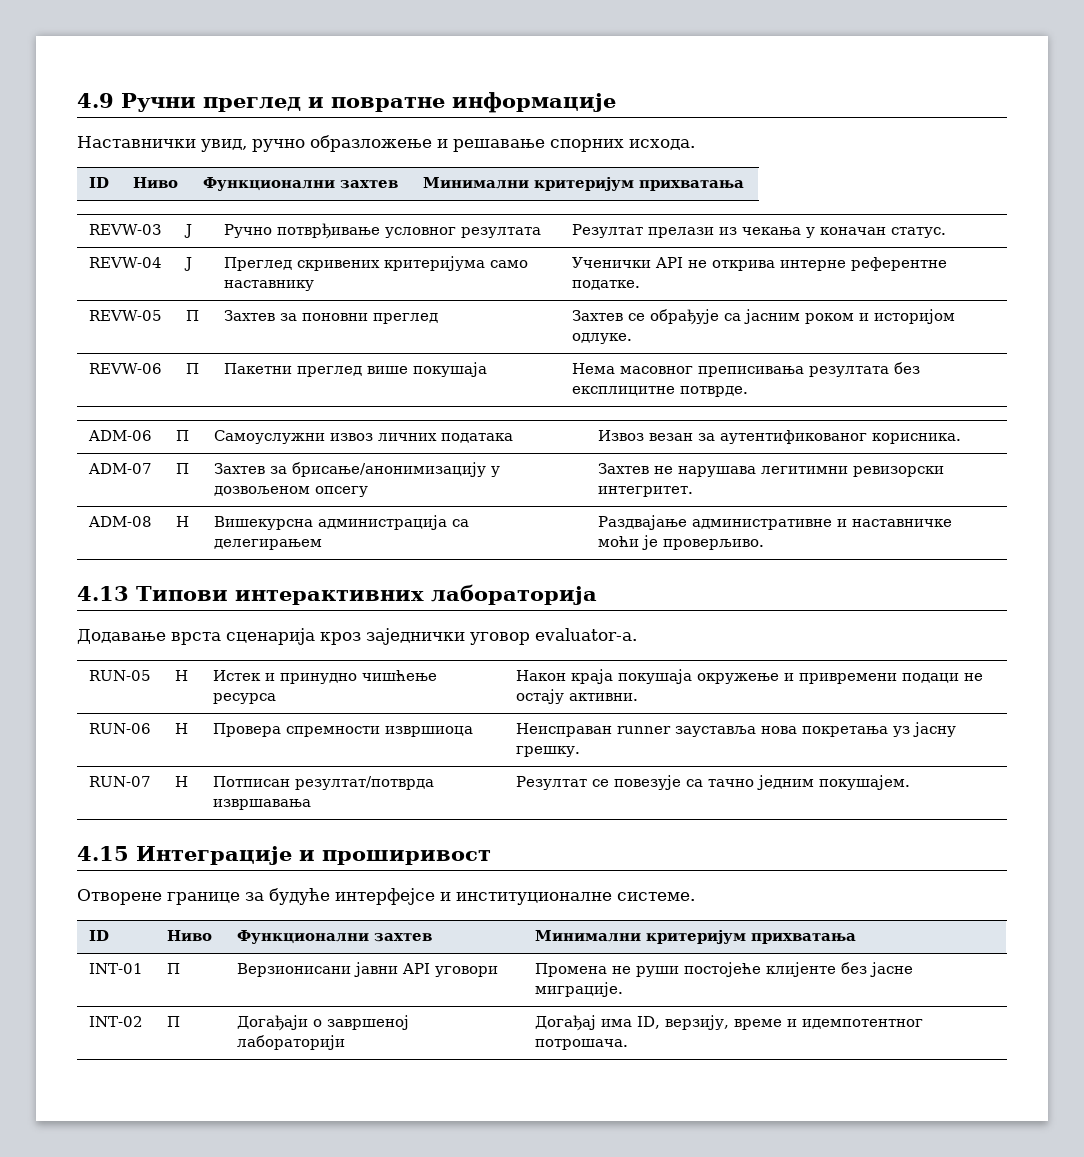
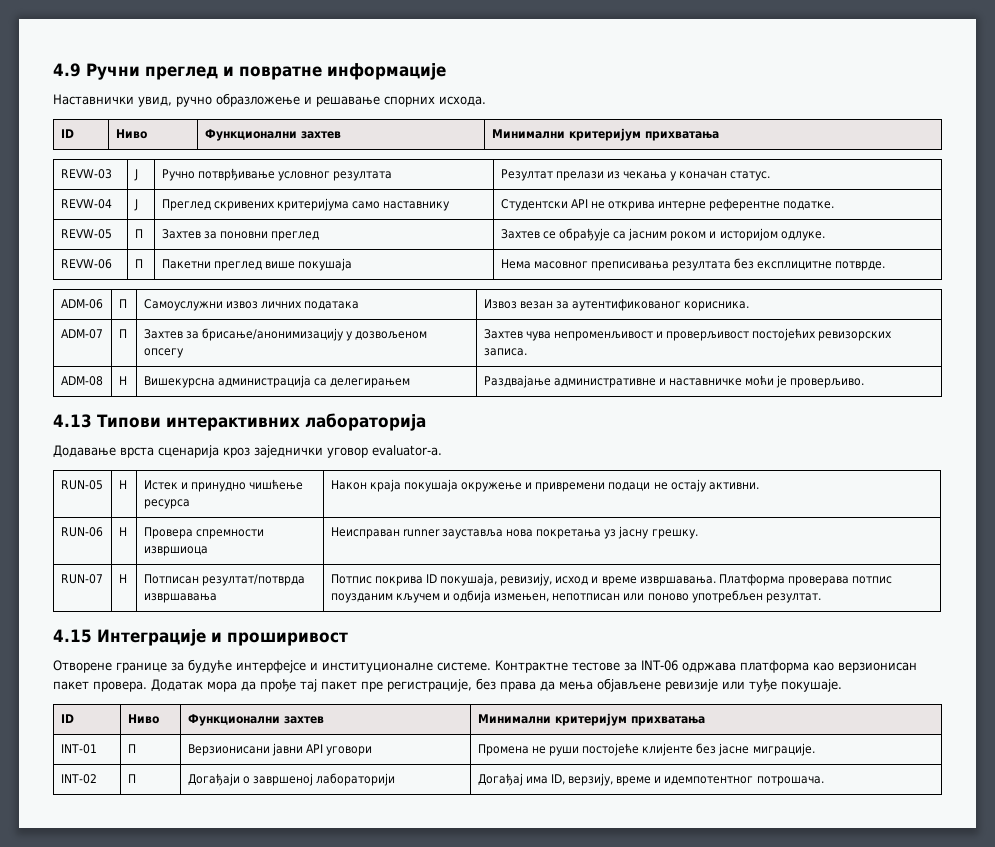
- REVW-04 | Ј | Преглед скривених критеријума само наставнику | Ученички API не открива интерне референтне податке.
+ REVW-04 | Ј | Преглед скривених критеријума само наставнику | Студентски API не открива интерне референтне податке.
- ADM-07 | П | Захтев за брисање/анонимизацију у дозвољеном опсегу | Захтев не нарушава легитимни ревизорски интегритет.
+ ADM-07 | П | Захтев за брисање/анонимизацију у дозвољеном опсегу | Захтев чува непроменљивост и проверљивост постојећих ревизорских записа.
- RUN-07 | Н | Потписан резултат/потврда извршавања | Резултат се повезује са тачно једним покушајем.
+ RUN-07 | Н | Потписан резултат/потврда извршавања | Потпис покрива ID покушаја, ревизију, исход и време извршавања. Платформа проверава потпис поузданим кључем и одбија измењен, непотписан или поново употребљен резултат.
+ Контрактне тестове за INT-06 одржава платформа као верзионисан пакет провера. Додатак мора да прође тај пакет пре регистрације, без права да мења објављене ревизије или туђе покушаје.

